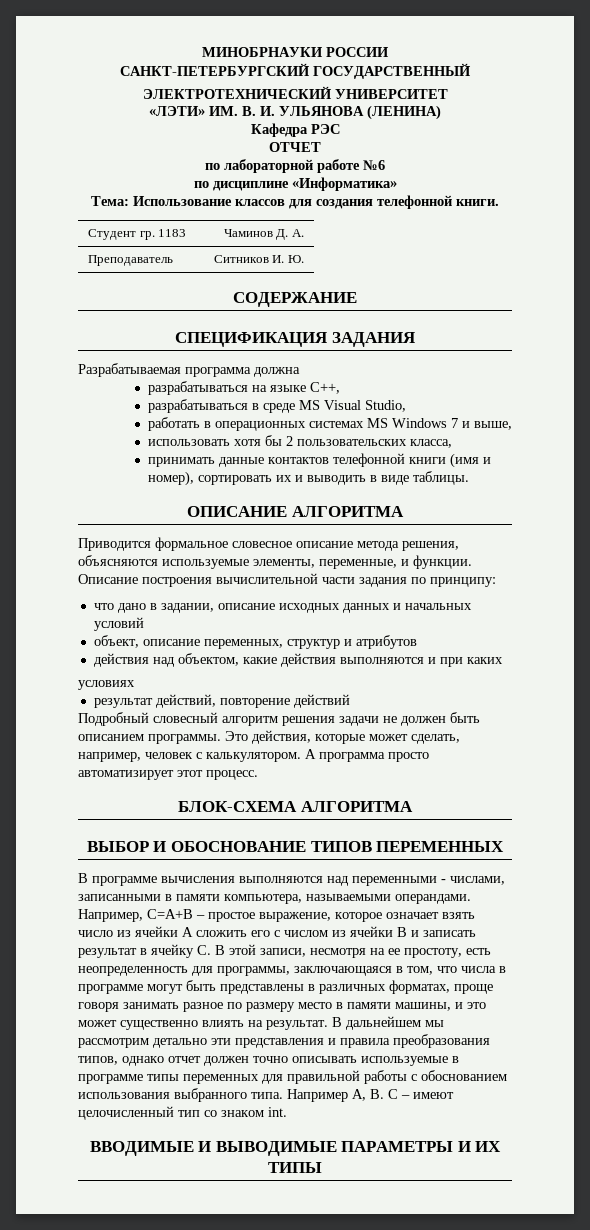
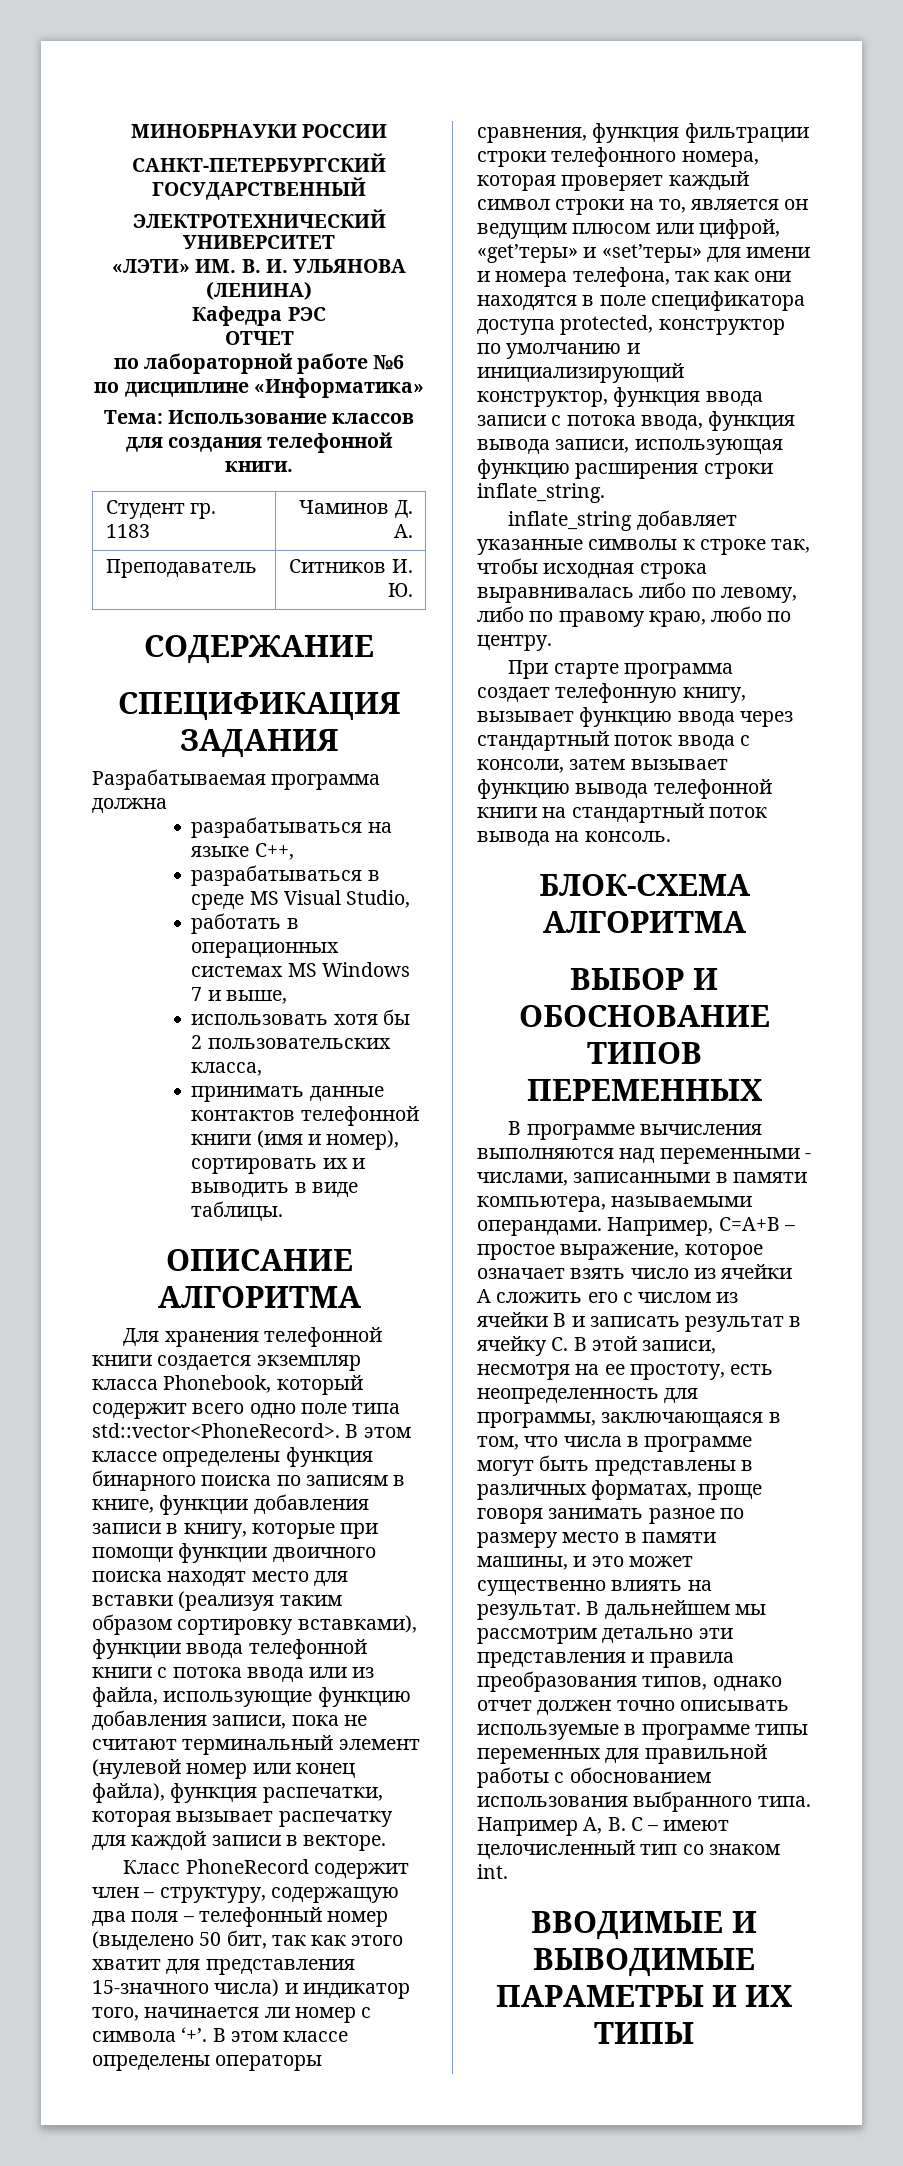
- Приводится формальное словесное описание метода решения, объясняются используемые элементы, переменные, и функции. Описание построения вычислительной части задания по принципу:
- что дано в задании, описание исходных данных и начальных условий
- объект, описание переменных, структур и атрибутов
- действия над объектом, какие действия выполняются и при каких
- условиях
- результат действий, повторение действий
- Подробный словесный алгоритм решения задачи не должен быть описанием программы. Это действия, которые может сделать, например, человек с калькулятором. А программа просто автоматизирует этот процесс.
+ Для хранения телефонной книги создается экземпляр класса Phonebook, который содержит всего одно поле типа std::vector<PhoneRecord>. В этом классе определены функция бинарного поиска по записям в книге, функции добавления записи в книгу, которые при помощи функции двоичного поиска находят место для вставки (реализуя таким образом сортировку вставками), функции ввода телефонной книги с потока ввода или из файла, использующие функцию добавления записи, пока не считают терминальный элемент (нулевой номер или конец файла), функция распечатки, которая вызывает распечатку для каждой записи в векторе.
+ Класс PhoneRecord содержит член – структуру, содержащую два поля – телефонный номер (выделено 50 бит, так как этого хватит для представления 15-значного числа) и индикатор того, начинается ли номер с символа ‘+’. В этом классе определены операторы сравнения, функция фильтрации строки телефонного номера, которая проверяет каждый символ строки на то, является он ведущим плюсом или цифрой, «get’теры» и «set’теры» для имени и номера телефона, так как они находятся в поле спецификатора доступа protected, конструктор по умолчанию и инициализирующий конструктор, функция ввода записи с потока ввода, функция вывода записи, использующая функцию расширения строки inflate_string.
+ inflate_string добавляет указанные символы к строке так, чтобы исходная строка выравнивалась либо по левому, либо по правому краю, любо по центру.
+ При старте программа создает телефонную книгу, вызывает функцию ввода через стандартный поток ввода с консоли, затем вызывает функцию вывода телефонной книги на стандартный поток вывода на консоль.

